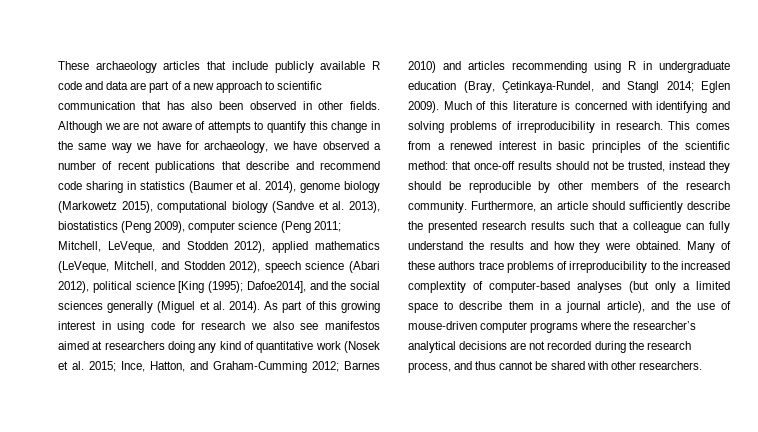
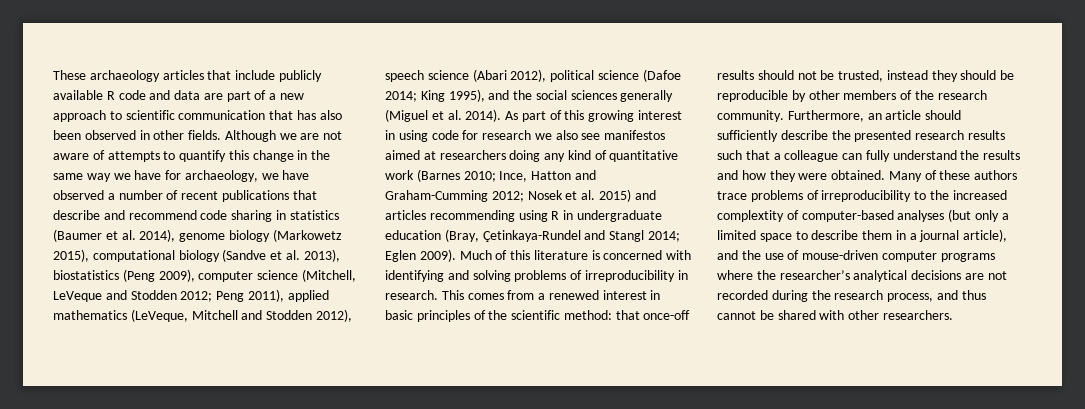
- Although we are not aware of attempts to quantify this change in the same way we have for archaeology, we have observed a number of recent publications that describe and recommend code sharing in statistics (Baumer et al. 2014), genome biology (Markowetz 2015), computational biology (Sandve et al. 2013), biostatistics (Peng 2009), computer science (Peng 2011; Mitchell, LeVeque, and Stodden 2012), applied mathematics (LeVeque, Mitchell, and Stodden 2012), speech science (Abari 2012), political science [King (1995); Dafoe2014], and the social sciences generally (Miguel et al. 2014).
+ Although we are not aware of attempts to quantify this change in the same way we have for archaeology, we have observed a number of recent publications that describe and recommend code sharing in statistics (Baumer et al. 2014), genome biology (Markowetz 2015), computational biology (Sandve et al. 2013), biostatistics (Peng 2009), computer science (Mitchell, LeVeque and Stodden 2012; Peng 2011), applied mathematics (LeVeque, Mitchell and Stodden 2012), speech science (Abari 2012), political science (Dafoe 2014; King 1995), and the social sciences generally (Miguel et al. 2014).
- As part of this growing interest in using code for research we also see manifestos aimed at researchers doing any kind of quantitative work (Nosek et al. 2015; Ince, Hatton, and Graham-Cumming 2012; Barnes 2010) and articles recommending using R in undergraduate education (Bray, Çetinkaya-Rundel, and Stangl 2014; Eglen 2009).
+ As part of this growing interest in using code for research we also see manifestos aimed at researchers doing any kind of quantitative work (Barnes 2010; Ince, Hatton and Graham-Cumming 2012; Nosek et al. 2015) and articles recommending using R in undergraduate education (Bray, Çetinkaya-Rundel and Stangl 2014; Eglen 2009).

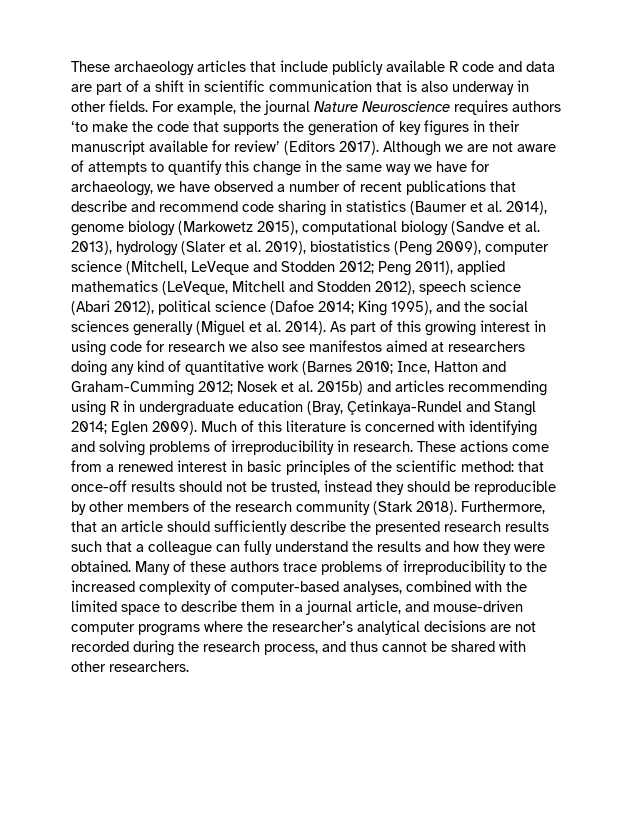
- These archaeology articles that include publicly available R code and data are part of a new approach to scientific communication that has also been observed in other fields.
+ These archaeology articles that include publicly available R code and data are part of a shift in scientific communication that is also underway in other fields. For example, the journal Nature Neuroscience requires authors ‘to make the code that supports the generation of key figures in their manuscript available for review’ (Editors 2017).
- Although we are not aware of attempts to quantify this change in the same way we have for archaeology, we have observed a number of recent publications that describe and recommend code sharing in statistics (Baumer et al. 2014), genome biology (Markowetz 2015), computational biology (Sandve et al. 2013), biostatistics (Peng 2009), computer science (Mitchell, LeVeque and Stodden 2012;
+ Although we are not aware of attempts to quantify this change in the same way we have for archaeology, we have observed a number of recent publications that describe and recommend code sharing in statistics (Baumer et al. 2014), genome biology (Markowetz 2015), computational biology (Sandve et al. 2013), hydrology (Slater et al. 2019), biostatistics (Peng 2009), computer science (Mitchell, LeVeque and Stodden 2012;
- As part of this growing interest in using code for research we also see manifestos aimed at researchers doing any kind of quantitative work (Barnes 2010; Ince, Hatton and Graham-Cumming 2012; Nosek et al. 2015) and articles recommending using R in undergraduate education (Bray, Çetinkaya-Rundel and Stangl 2014; Eglen 2009).
+ As part of this growing interest in using code for research we also see manifestos aimed at researchers doing any kind of quantitative work (Barnes 2010; Ince, Hatton and Graham-Cumming 2012; Nosek et al. 2015b) and articles recommending using R in undergraduate education (Bray, Çetinkaya-Rundel and Stangl 2014; Eglen 2009).
- This comes from a renewed interest in basic principles of the scientific method: that once-off results should not be trusted, instead they should be reproducible by other members of the research community. Furthermore, an article should sufficiently describe the presented research results such that a colleague can fully understand the results and how they were obtained.
+ These actions come from a renewed interest in basic principles of the scientific method: that once-off results should not be trusted, instead they should be reproducible by other members of the research community (Stark 2018). Furthermore, that an article should sufficiently describe the presented research results such that a colleague can fully understand the results and how they were obtained.
- Many of these authors trace problems of irreproducibility to the increased complextity of computer-based analyses (but only a limited space to describe them in a journal article), and the use of mouse-driven computer programs where the researcher’s analytical decisions are not recorded during the research process, and thus cannot be shared with other researchers.
+ Many of these authors trace problems of irreproducibility to the increased complexity of computer-based analyses, combined with the limited space to describe them in a journal article, and mouse-driven computer programs where the researcher’s analytical decisions are not recorded during the research process, and thus cannot be shared with other researchers.

